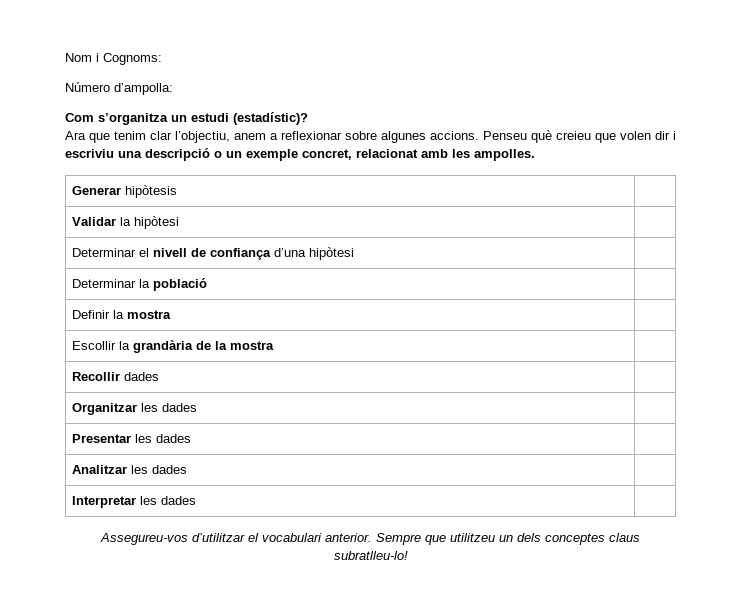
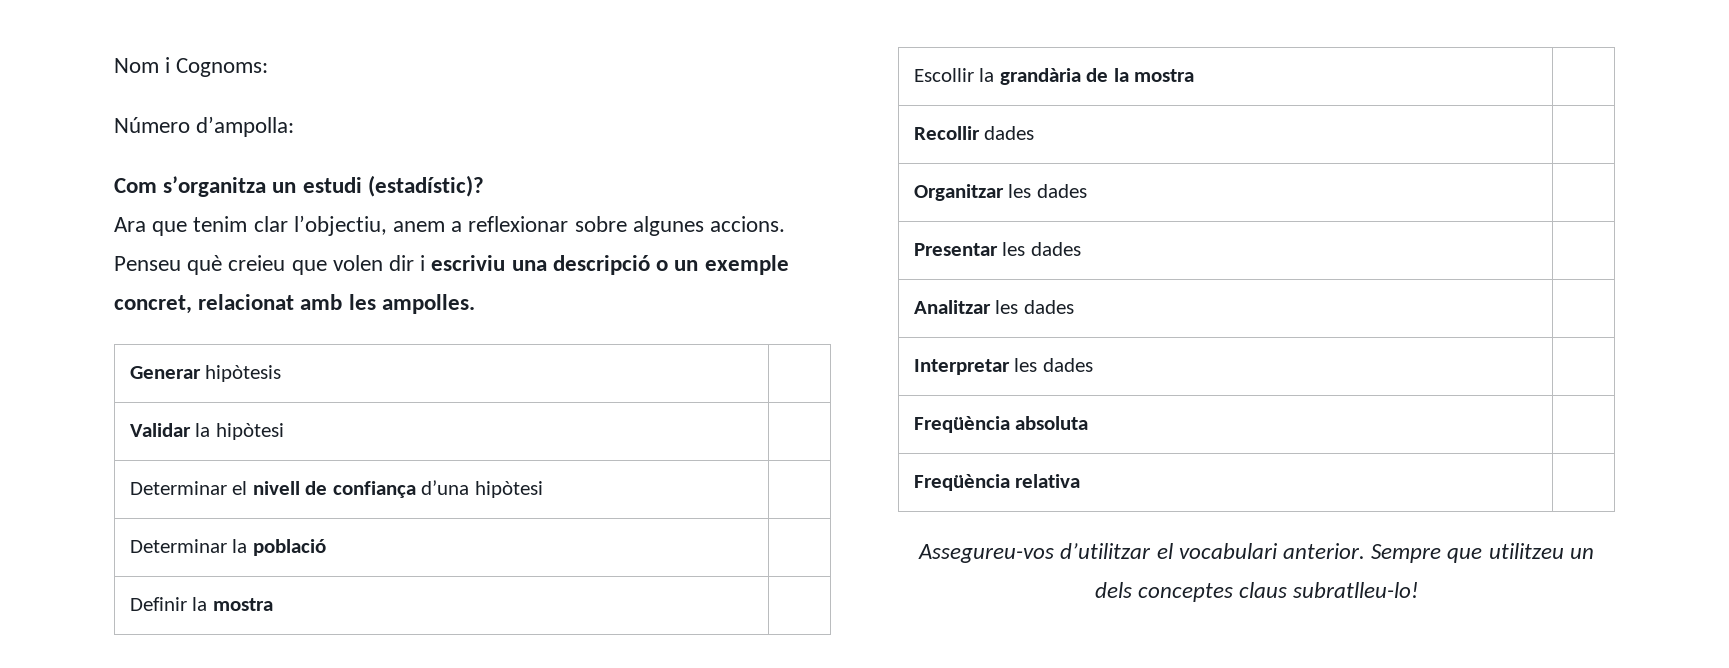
+ Freqüència absoluta |
+ Freqüència relativa |

